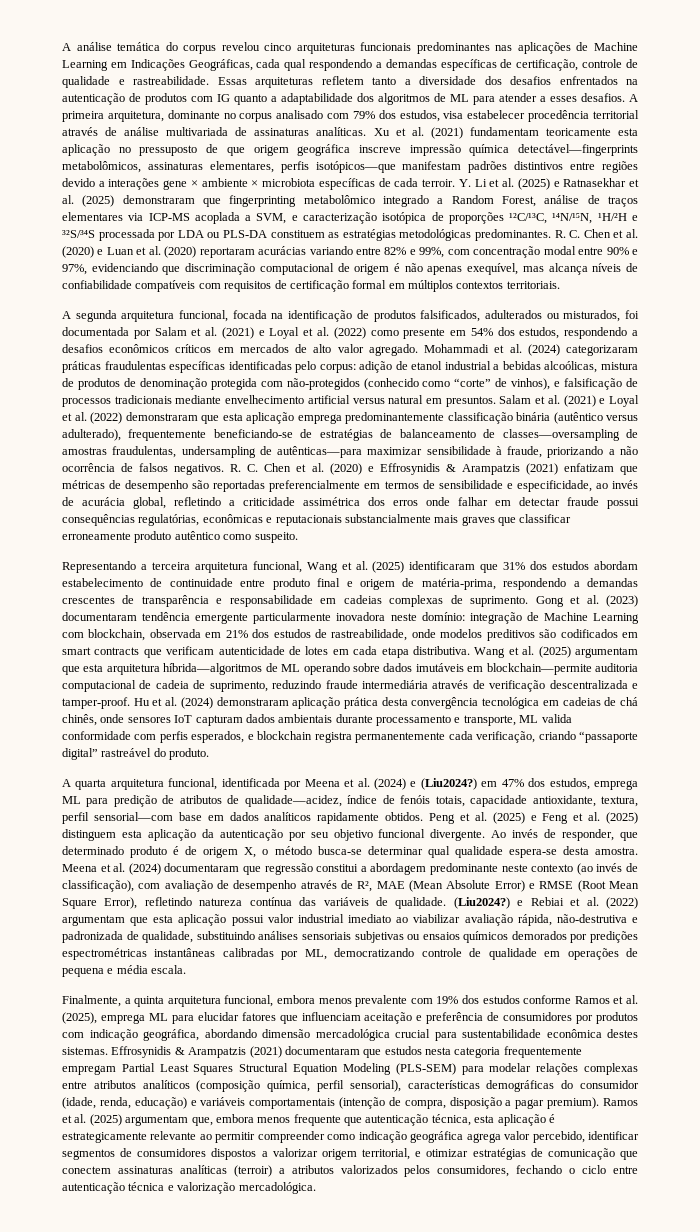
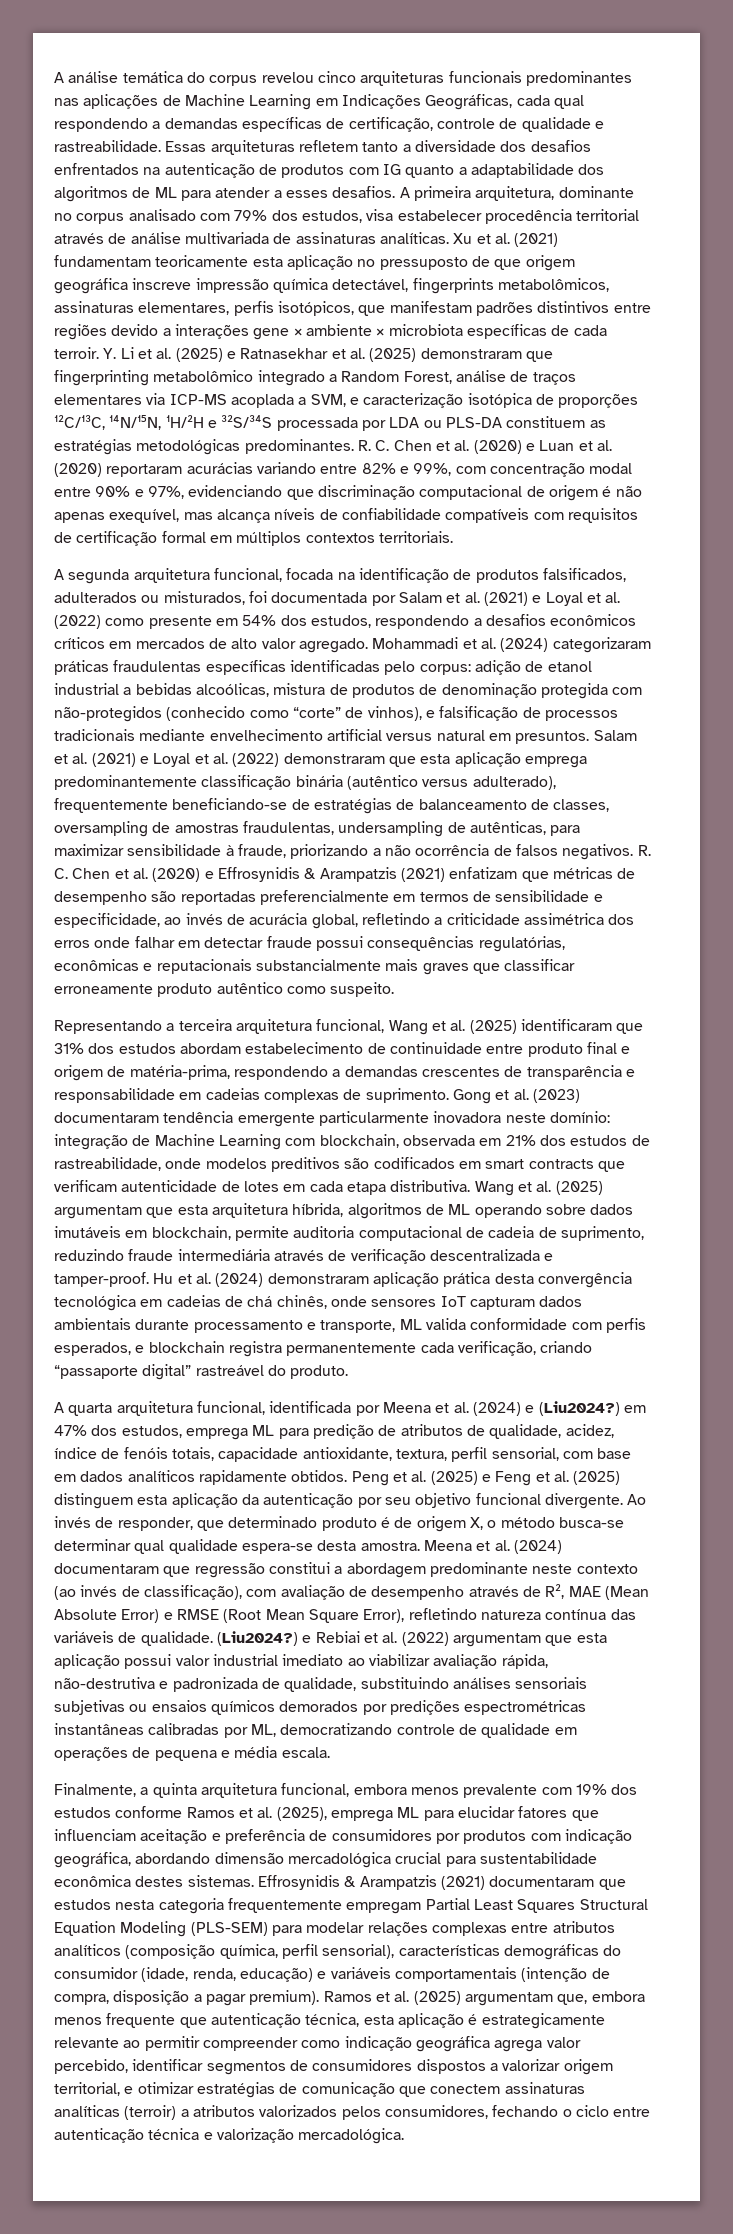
- Xu et al. (2021) fundamentam teoricamente esta aplicação no pressuposto de que origem geográfica inscreve impressão química detectável—fingerprints metabolômicos, assinaturas elementares, perfis isotópicos—que manifestam padrões distintivos entre regiões devido a interações gene × ambiente × microbiota específicas de cada terroir.
+ Xu et al. (2021) fundamentam teoricamente esta aplicação no pressuposto de que origem geográfica inscreve impressão química detectável, fingerprints metabolômicos, assinaturas elementares, perfis isotópicos, que manifestam padrões distintivos entre regiões devido a interações gene × ambiente × microbiota específicas de cada terroir.
- Salam et al. (2021) e Loyal et al. (2022) demonstraram que esta aplicação emprega predominantemente classificação binária (autêntico versus adulterado), frequentemente beneficiando-se de estratégias de balanceamento de classes—oversampling de amostras fraudulentas, undersampling de autênticas—para maximizar sensibilidade à fraude, priorizando a não ocorrência de falsos negativos.
+ Salam et al. (2021) e Loyal et al. (2022) demonstraram que esta aplicação emprega predominantemente classificação binária (autêntico versus adulterado), frequentemente beneficiando-se de estratégias de balanceamento de classes, oversampling de amostras fraudulentas, undersampling de autênticas, para maximizar sensibilidade à fraude, priorizando a não ocorrência de falsos negativos.
- Wang et al. (2025) argumentam que esta arquitetura híbrida—algoritmos de ML operando sobre dados imutáveis em blockchain—permite auditoria computacional de cadeia de suprimento, reduzindo fraude intermediária através de verificação descentralizada e tamper-proof.
+ Wang et al. (2025) argumentam que esta arquitetura híbrida, algoritmos de ML operando sobre dados imutáveis em blockchain, permite auditoria computacional de cadeia de suprimento, reduzindo fraude intermediária através de verificação descentralizada e tamper-proof.
- A quarta arquitetura funcional, identificada por Meena et al. (2024) e (Liu2024?) em 47% dos estudos, emprega ML para predição de atributos de qualidade—acidez, índice de fenóis totais, capacidade antioxidante, textura, perfil sensorial—com base em dados analíticos rapidamente obtidos.
+ A quarta arquitetura funcional, identificada por Meena et al. (2024) e (Liu2024?) em 47% dos estudos, emprega ML para predição de atributos de qualidade, acidez, índice de fenóis totais, capacidade antioxidante, textura, perfil sensorial, com base em dados analíticos rapidamente obtidos.

